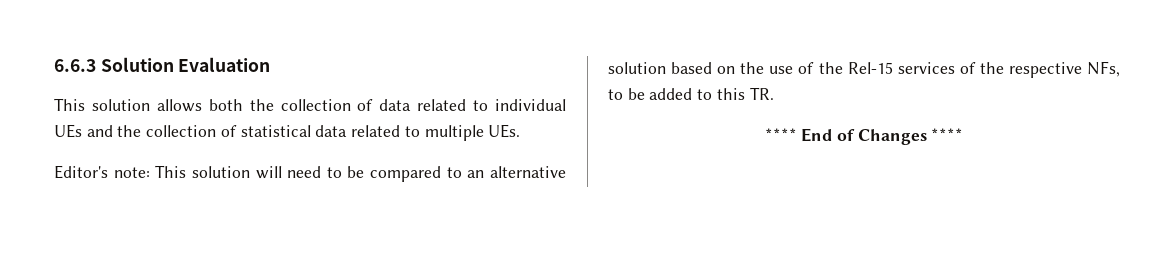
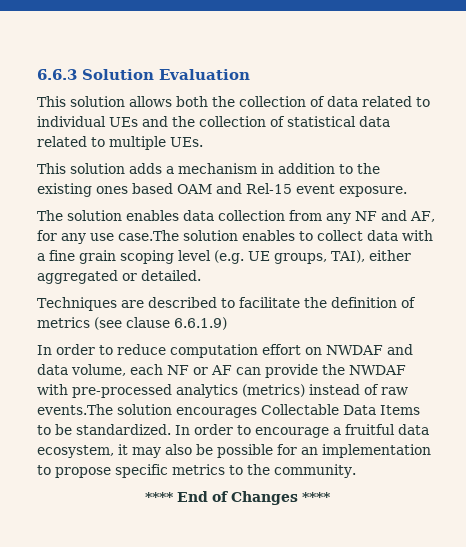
- Editor's note: This solution will need to be compared to an alternative solution based on the use of the Rel-15 services of the respective NFs, to be added to this TR.
+ This solution adds a mechanism in addition to the existing ones based OAM and Rel-15 event exposure.
+ The solution enables data collection from any NF and AF, for any use case.The solution enables to collect data with a fine grain scoping level (e.g. UE groups, TAI), either aggregated or detailed.
+ Techniques are described to facilitate the definition of metrics (see clause 6.6.1.9)
+ In order to reduce computation effort on NWDAF and data volume, each NF or AF can provide the NWDAF with pre-processed analytics (metrics) instead of raw events.The solution encourages Collectable Data Items to be standardized. In order to encourage a fruitful data ecosystem, it may also be possible for an implementation to propose specific metrics to the community.

